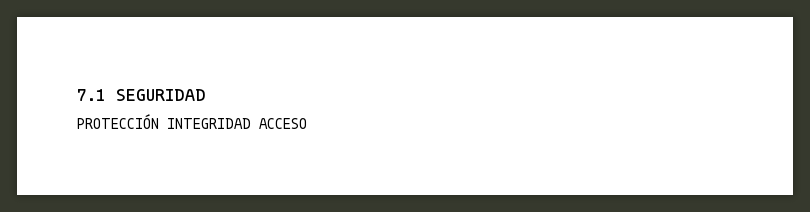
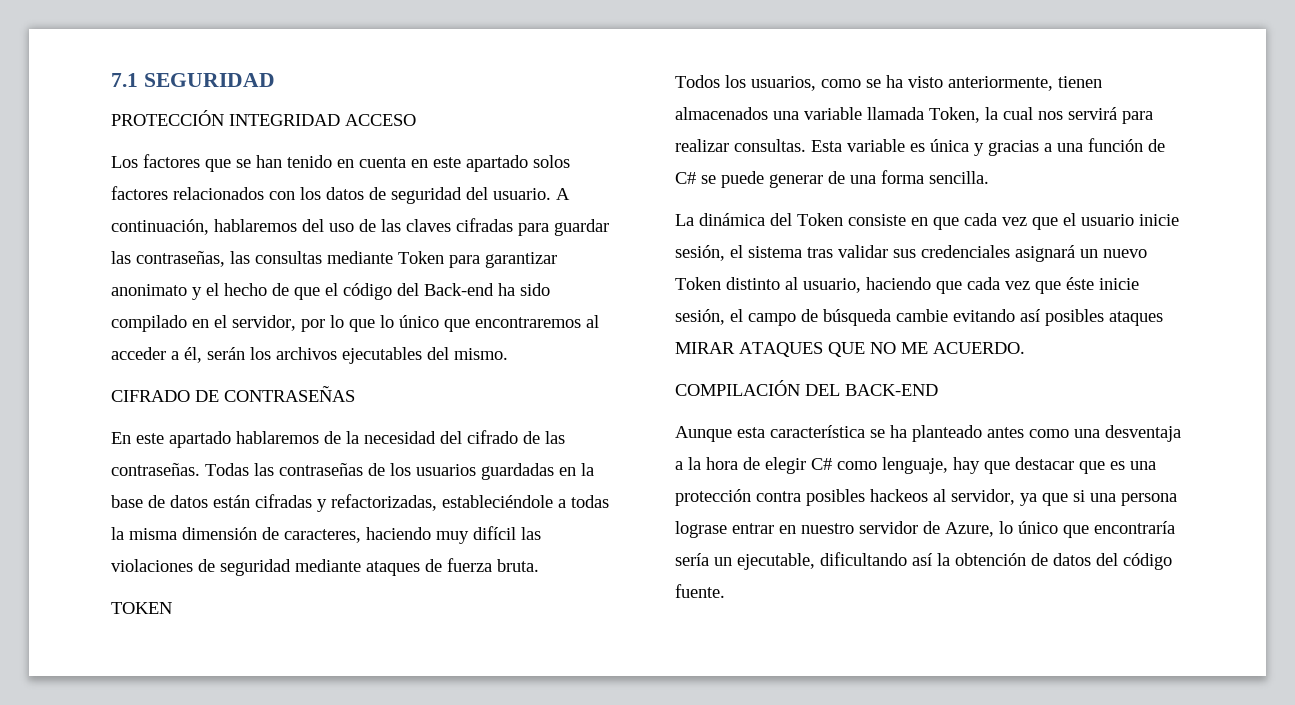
+ Los factores que se han tenido en cuenta en este apartado solos factores relacionados con los datos de seguridad del usuario. A continuación, hablaremos del uso de las claves cifradas para guardar las contraseñas, las consultas mediante Token para garantizar anonimato y el hecho de que el código del Back-end ha sido compilado en el servidor, por lo que lo único que encontraremos al acceder a él, serán los archivos ejecutables del mismo.
+ CIFRADO DE CONTRASEÑAS
+ En este apartado hablaremos de la necesidad del cifrado de las contraseñas. Todas las contraseñas de los usuarios guardadas en la base de datos están cifradas y refactorizadas, estableciéndole a todas la misma dimensión de caracteres, haciendo muy difícil las violaciones de seguridad mediante ataques de fuerza bruta.
+ TOKEN
+ Todos los usuarios, como se ha visto anteriormente, tienen almacenados una variable llamada Token, la cual nos servirá para realizar consultas. Esta variable es única y gracias a una función de C# se puede generar de una forma sencilla.
+ La dinámica del Token consiste en que cada vez que el usuario inicie sesión, el sistema tras validar sus credenciales asignará un nuevo Token distinto al usuario, haciendo que cada vez que éste inicie sesión, el campo de búsqueda cambie evitando así posibles ataques MIRAR ATAQUES QUE NO ME ACUERDO.
+ COMPILACIÓN DEL BACK-END
+ Aunque esta característica se ha planteado antes como una desventaja a la hora de elegir C# como lenguaje, hay que destacar que es una protección contra posibles hackeos al servidor, ya que si una persona lograse entrar en nuestro servidor de Azure, lo único que encontraría sería un ejecutable, dificultando así la obtención de datos del código fuente.

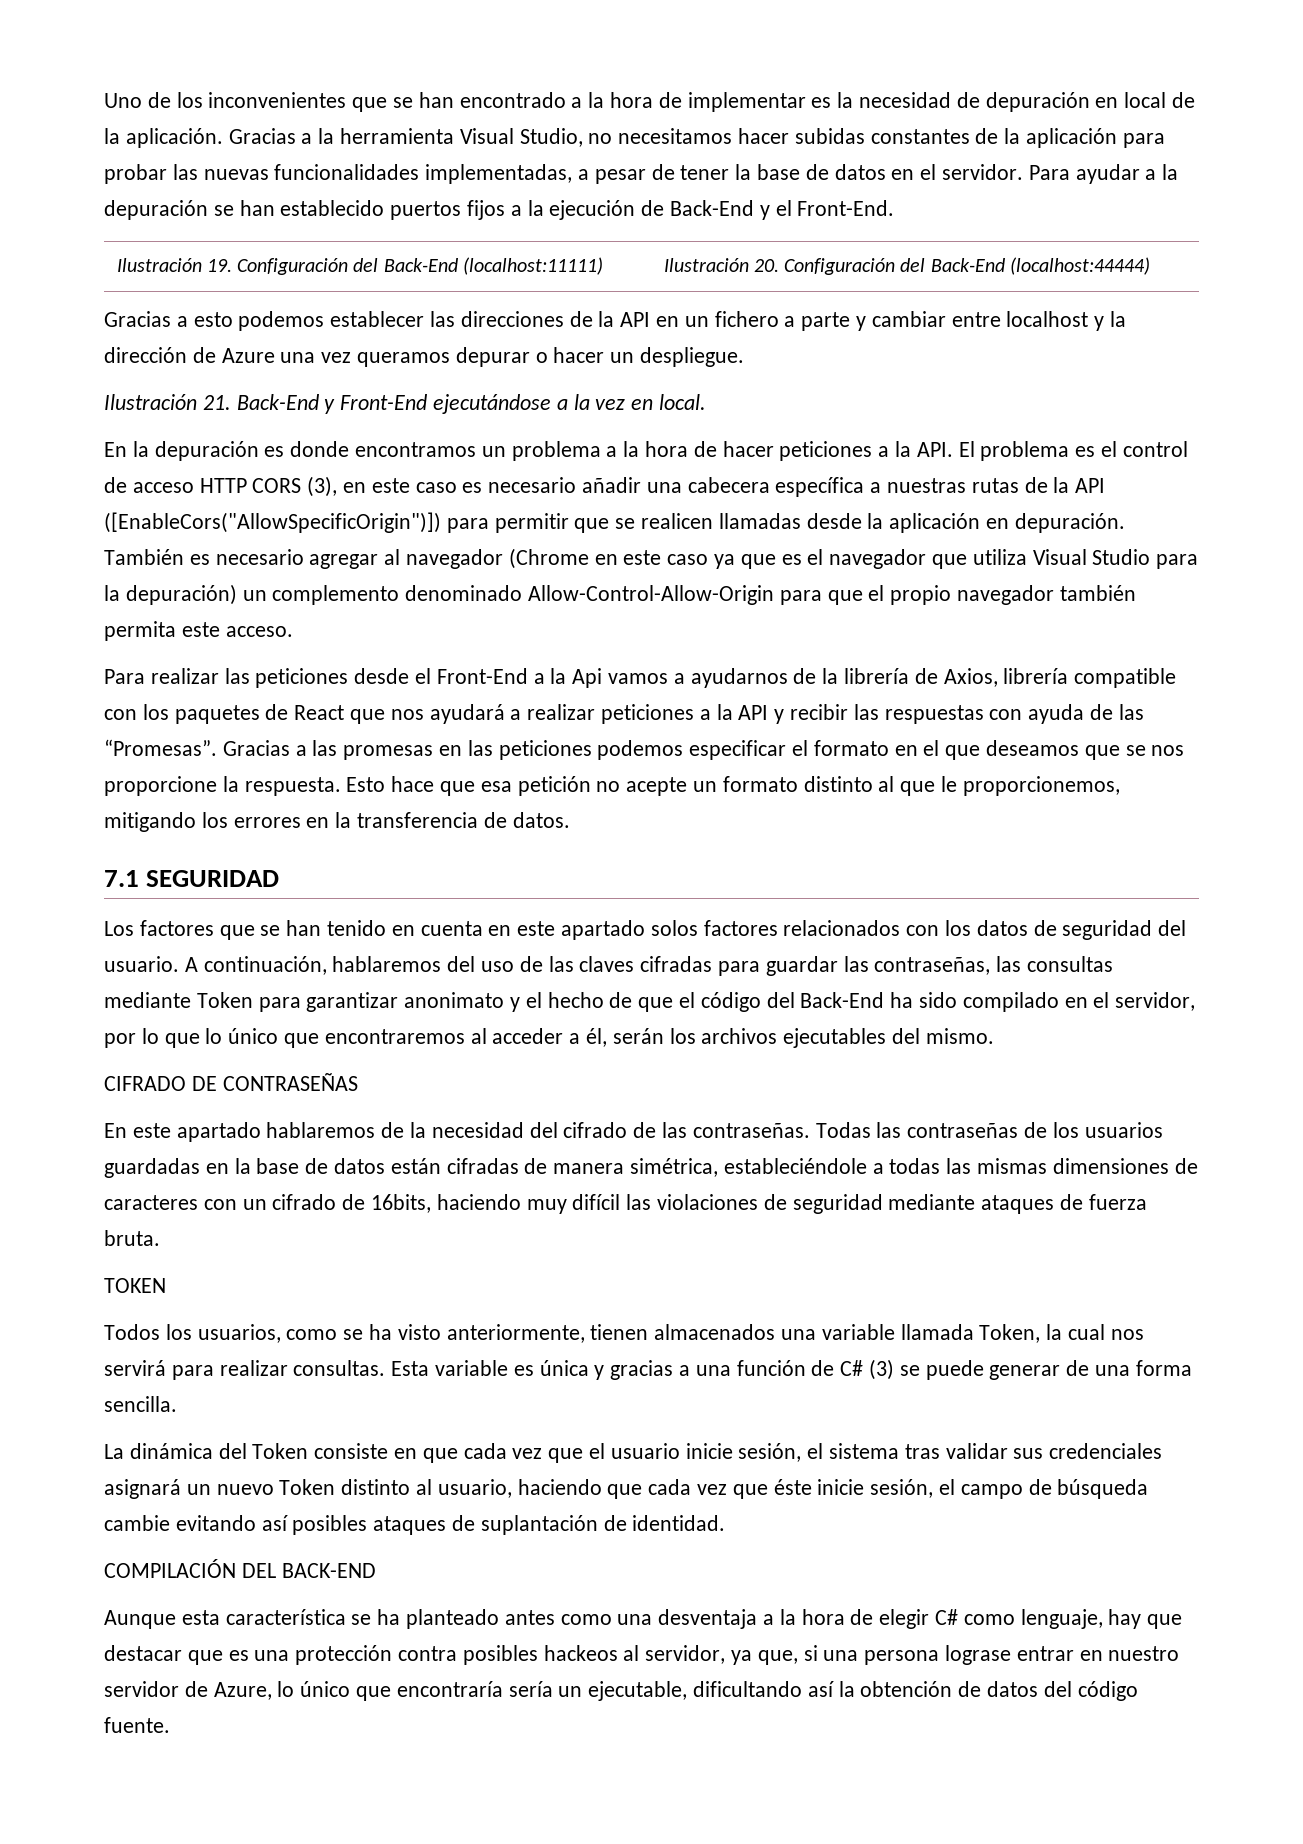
+ Uno de los inconvenientes que se han encontrado a la hora de implementar es la necesidad de depuración en local de la aplicación. Gracias a la herramienta Visual Studio, no necesitamos hacer subidas constantes de la aplicación para probar las nuevas funcionalidades implementadas, a pesar de tener la base de datos en el servidor. Para ayudar a la depuración se han establecido puertos fijos a la ejecución de Back-End y el Front-End.
+ Ilustración 19. Configuración del Back-End (localhost:11111) | Ilustración 20. Configuración del Back-End (localhost:44444)
+ Gracias a esto podemos establecer las direcciones de la API en un fichero a parte y cambiar entre localhost y la dirección de Azure una vez queramos depurar o hacer un despliegue.
+ Ilustración 21. Back-End y Front-End ejecutándose a la vez en local.
+ En la depuración es donde encontramos un problema a la hora de hacer peticiones a la API. El problema es el control de acceso HTTP CORS (3), en este caso es necesario añadir una cabecera específica a nuestras rutas de la API ([EnableCors("AllowSpecificOrigin")]) para permitir que se realicen llamadas desde la aplicación en depuración. También es necesario agregar al navegador (Chrome en este caso ya que es el navegador que utiliza Visual Studio para la depuración) un complemento denominado Allow-Control-Allow-Origin para que el propio navegador también permita este acceso.
+ Para realizar las peticiones desde el Front-End a la Api vamos a ayudarnos de la librería de Axios, librería compatible con los paquetes de React que nos ayudará a realizar peticiones a la API y recibir las respuestas con ayuda de las “Promesas”. Gracias a las promesas en las peticiones podemos especificar el formato en el que deseamos que se nos proporcione la respuesta. Esto hace que esa petición no acepte un formato distinto al que le proporcionemos, mitigando los errores en la transferencia de datos.
- PROTECCIÓN INTEGRIDAD ACCESO
- A continuación, hablaremos del uso de las claves cifradas para guardar las contraseñas, las consultas mediante Token para garantizar anonimato y el hecho de que el código del Back-end ha sido compilado en el servidor, por lo que lo único que encontraremos al acceder a él, serán los archivos ejecutables del mismo.
+ A continuación, hablaremos del uso de las claves cifradas para guardar las contraseñas, las consultas mediante Token para garantizar anonimato y el hecho de que el código del Back-End ha sido compilado en el servidor, por lo que lo único que encontraremos al acceder a él, serán los archivos ejecutables del mismo.
- Todas las contraseñas de los usuarios guardadas en la base de datos están cifradas y refactorizadas, estableciéndole a todas la misma dimensión de caracteres, haciendo muy difícil las violaciones de seguridad mediante ataques de fuerza bruta.
+ Todas las contraseñas de los usuarios guardadas en la base de datos están cifradas de manera simétrica, estableciéndole a todas las mismas dimensiones de caracteres con un cifrado de 16bits, haciendo muy difícil las violaciones de seguridad mediante ataques de fuerza bruta.
- Esta variable es única y gracias a una función de C# se puede generar de una forma sencilla.
+ Esta variable es única y gracias a una función de C# (3) se puede generar de una forma sencilla.
- La dinámica del Token consiste en que cada vez que el usuario inicie sesión, el sistema tras validar sus credenciales asignará un nuevo Token distinto al usuario, haciendo que cada vez que éste inicie sesión, el campo de búsqueda cambie evitando así posibles ataques MIRAR ATAQUES QUE NO ME ACUERDO.
+ La dinámica del Token consiste en que cada vez que el usuario inicie sesión, el sistema tras validar sus credenciales asignará un nuevo Token distinto al usuario, haciendo que cada vez que éste inicie sesión, el campo de búsqueda cambie evitando así posibles ataques de suplantación de identidad.
- Aunque esta característica se ha planteado antes como una desventaja a la hora de elegir C# como lenguaje, hay que destacar que es una protección contra posibles hackeos al servidor, ya que si una persona lograse entrar en nuestro servidor de Azure, lo único que encontraría sería un ejecutable, dificultando así la obtención de datos del código fuente.
+ Aunque esta característica se ha planteado antes como una desventaja a la hora de elegir C# como lenguaje, hay que destacar que es una protección contra posibles hackeos al servidor, ya que, si una persona lograse entrar en nuestro servidor de Azure, lo único que encontraría sería un ejecutable, dificultando así la obtención de datos del código fuente.

